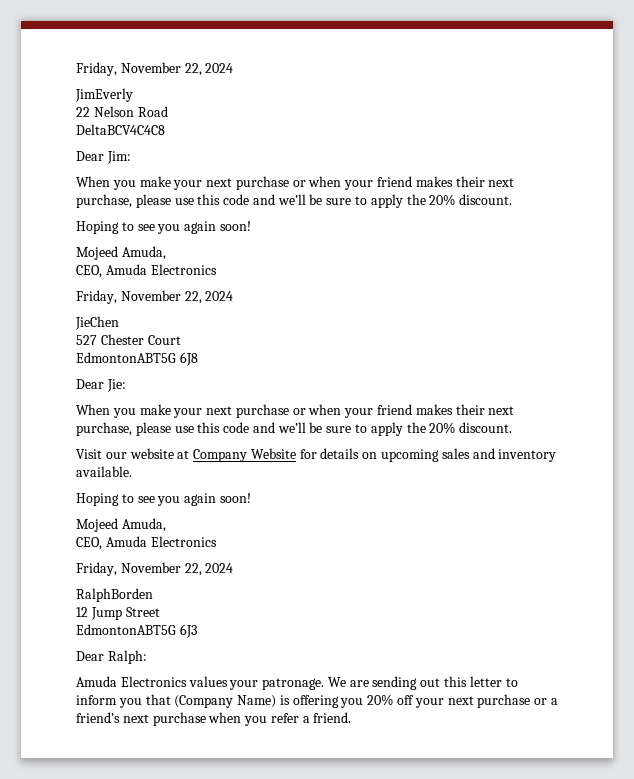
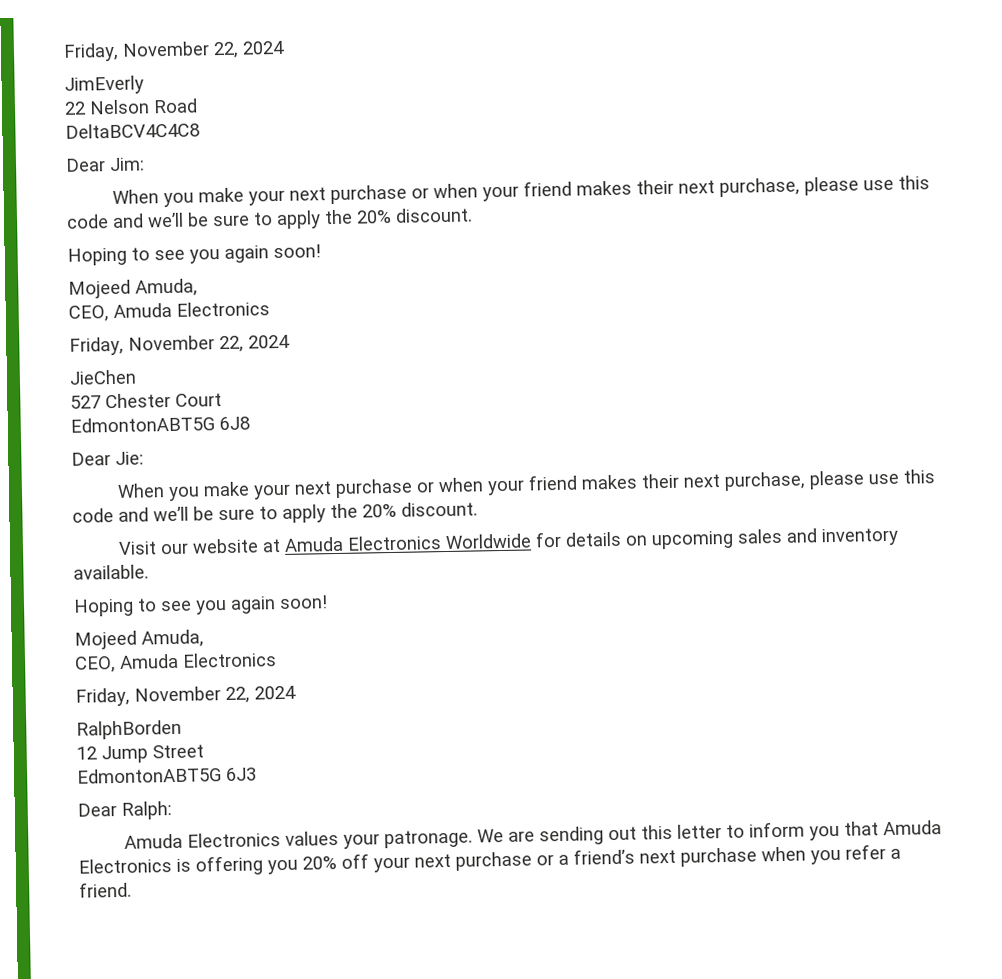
- Visit our website at Company Website for details on upcoming sales and inventory available.
+ Visit our website at Amuda Electronics Worldwide for details on upcoming sales and inventory available.
- We are sending out this letter to inform you that (Company Name) is offering you 20% off your next purchase or a friend’s next purchase when you refer a friend.
+ We are sending out this letter to inform you that Amuda Electronics is offering you 20% off your next purchase or a friend’s next purchase when you refer a friend.

